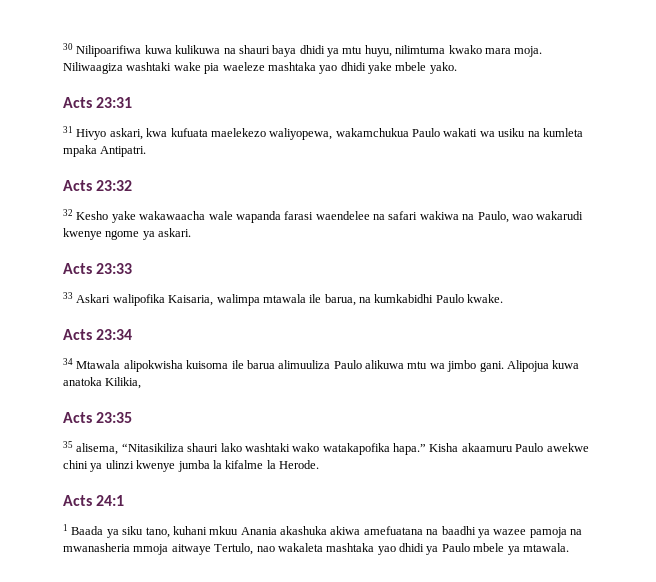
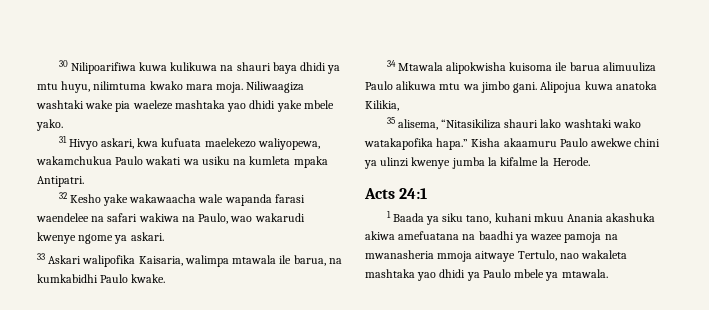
- Acts 23:31
- Acts 23:32
- Acts 23:33
- Acts 23:34
- Acts 23:35

